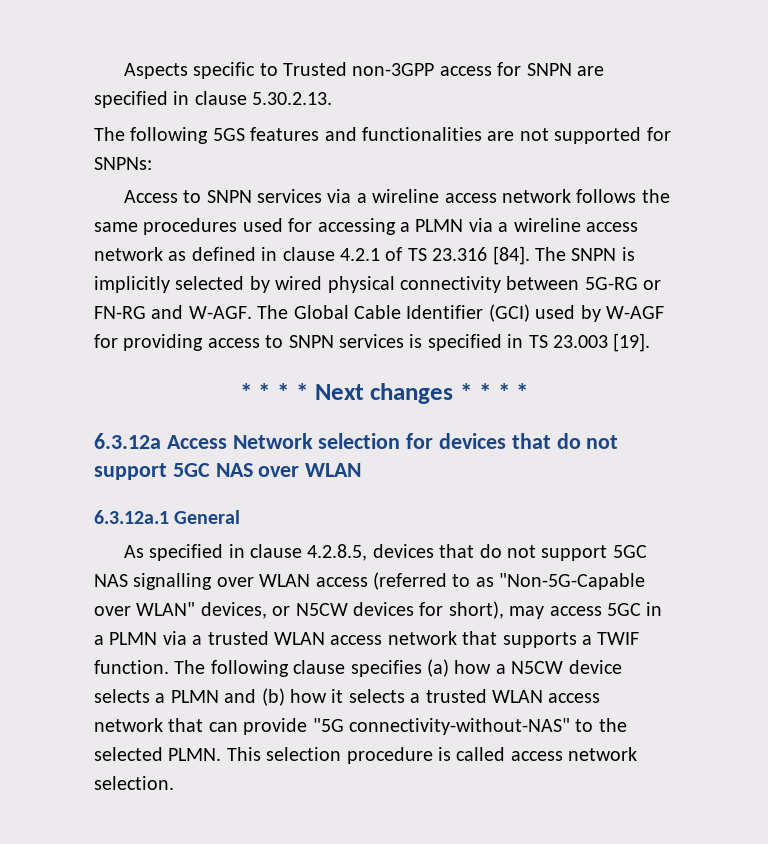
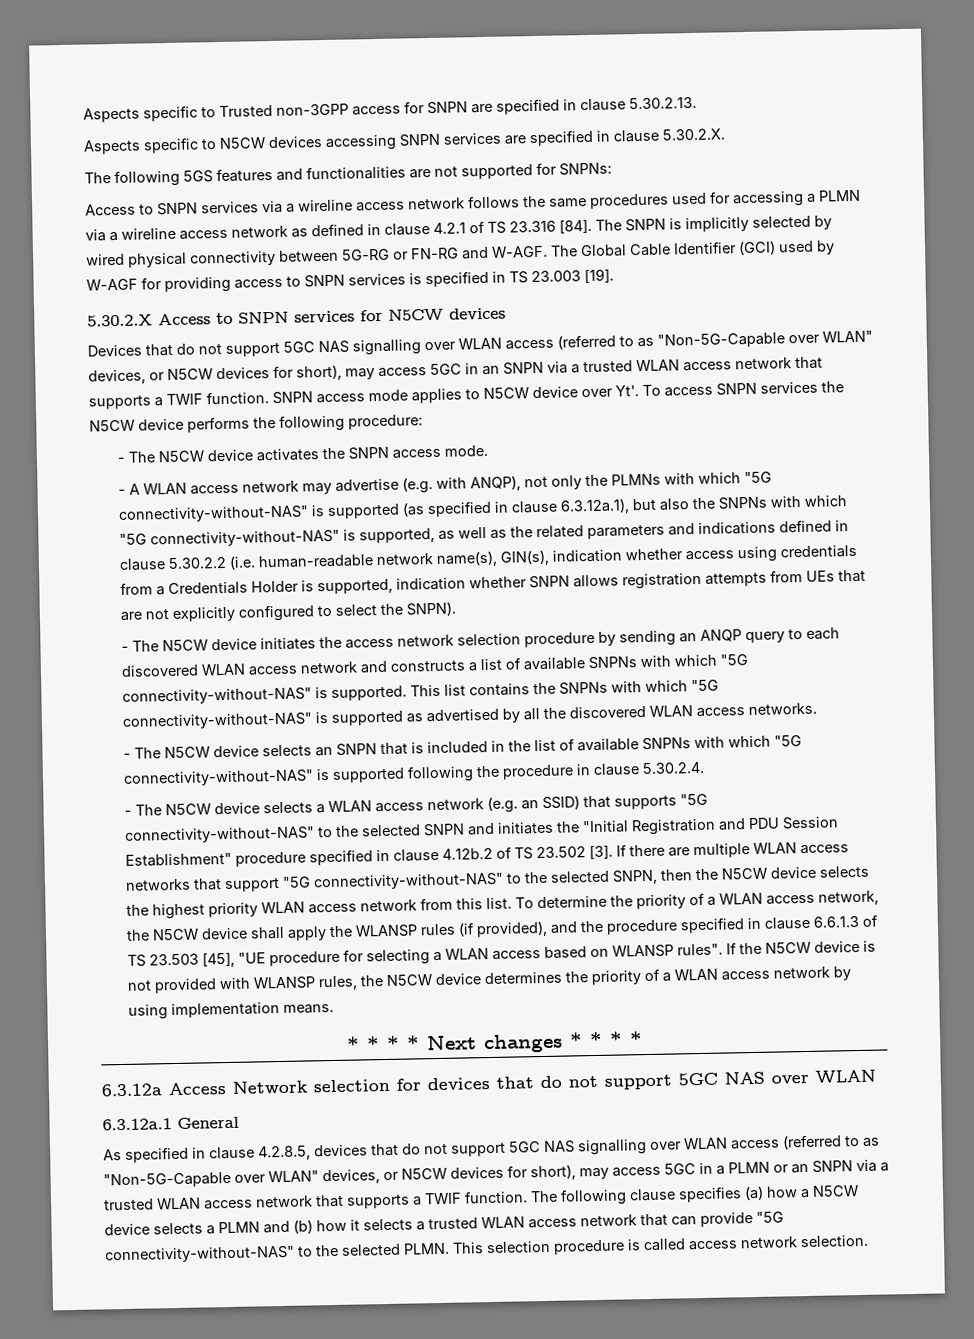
+ Aspects specific to N5CW devices accessing SNPN services are specified in clause 5.30.2.X.
+ 5.30.2.X Access to SNPN services for N5CW devices
+ Devices that do not support 5GC NAS signalling over WLAN access (referred to as "Non-5G-Capable over WLAN" devices, or N5CW devices for short), may access 5GC in an SNPN via a trusted WLAN access network that supports a TWIF function. SNPN access mode applies to N5CW device over Yt'. To access SNPN services the N5CW device performs the following procedure:
+ - The N5CW device activates the SNPN access mode.
+ - A WLAN access network may advertise (e.g. with ANQP), not only the PLMNs with which "5G connectivity-without-NAS" is supported (as specified in clause 6.3.12a.1), but also the SNPNs with which "5G connectivity-without-NAS" is supported, as well as the related parameters and indications defined in clause 5.30.2.2 (i.e. human-readable network name(s), GIN(s), indication whether access using credentials from a Credentials Holder is supported, indication whether SNPN allows registration attempts from UEs that are not explicitly configured to select the SNPN).
+ - The N5CW device initiates the access network selection procedure by sending an ANQP query to each discovered WLAN access network and constructs a list of available SNPNs with which "5G connectivity-without-NAS" is supported. This list contains the SNPNs with which "5G connectivity-without-NAS" is supported as advertised by all the discovered WLAN access networks.
+ - The N5CW device selects an SNPN that is included in the list of available SNPNs with which "5G connectivity-without-NAS" is supported following the procedure in clause 5.30.2.4.
+ - The N5CW device selects a WLAN access network (e.g. an SSID) that supports "5G connectivity-without-NAS" to the selected SNPN and initiates the "Initial Registration and PDU Session Establishment" procedure specified in clause 4.12b.2 of TS 23.502 [3]. If there are multiple WLAN access networks that support "5G connectivity-without-NAS" to the selected SNPN, then the N5CW device selects the highest priority WLAN access network from this list. To determine the priority of a WLAN access network, the N5CW device shall apply the WLANSP rules (if provided), and the procedure specified in clause 6.6.1.3 of TS 23.503 [45], "UE procedure for selecting a WLAN access based on WLANSP rules". If the N5CW device is not provided with WLANSP rules, the N5CW device determines the priority of a WLAN access network by using implementation means.
- As specified in clause 4.2.8.5, devices that do not support 5GC NAS signalling over WLAN access (referred to as "Non-5G-Capable over WLAN" devices, or N5CW devices for short), may access 5GC in a PLMN via a trusted WLAN access network that supports a TWIF function.
+ As specified in clause 4.2.8.5, devices that do not support 5GC NAS signalling over WLAN access (referred to as "Non-5G-Capable over WLAN" devices, or N5CW devices for short), may access 5GC in a PLMN or an SNPN via a trusted WLAN access network that supports a TWIF function.

